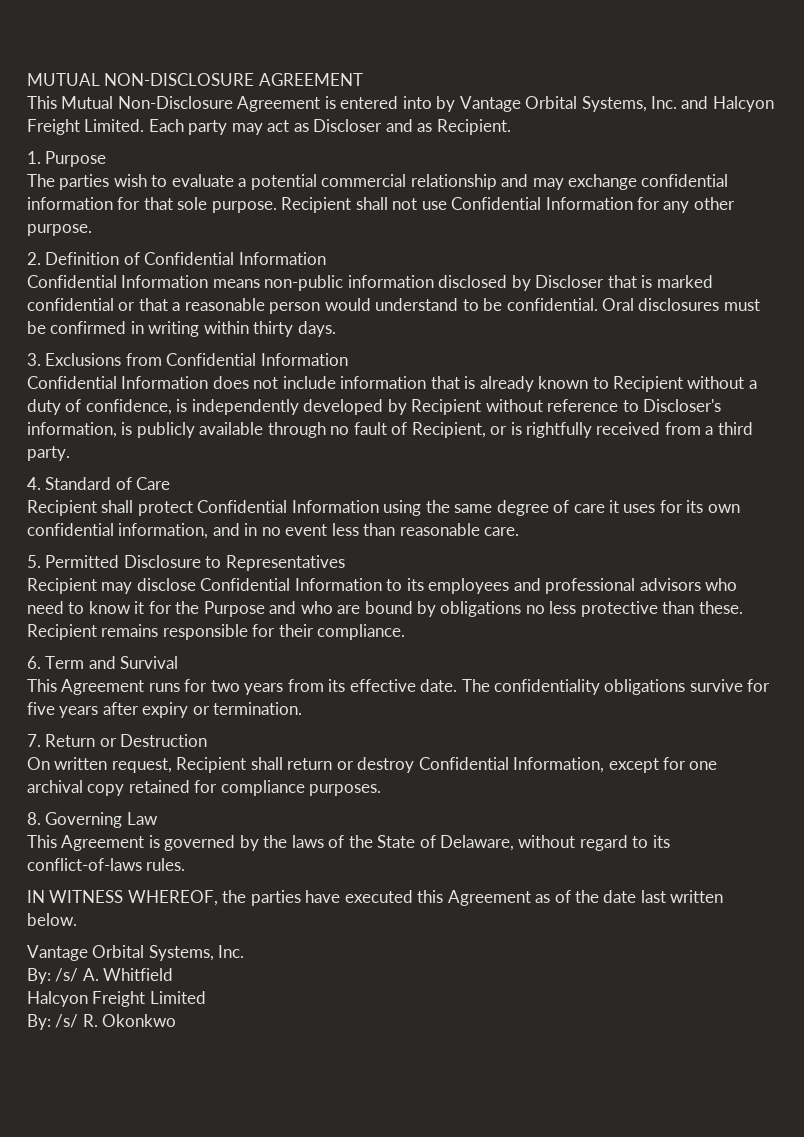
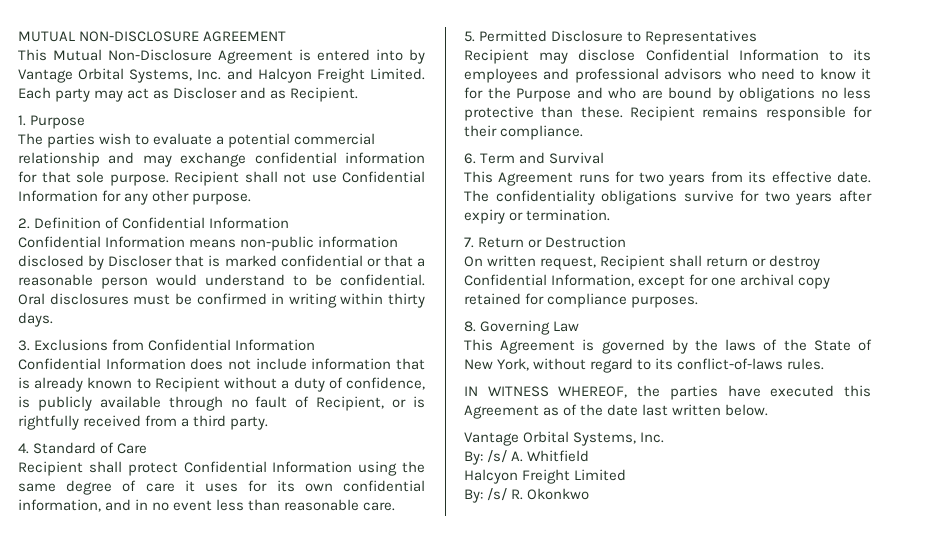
- Confidential Information does not include information that is already known to Recipient without a duty of confidence, is independently developed by Recipient without reference to Discloser's information, is publicly available through no fault of Recipient, or is rightfully received from a third party.
+ Confidential Information does not include information that is already known to Recipient without a duty of confidence, is publicly available through no fault of Recipient, or is rightfully received from a third party.
- The confidentiality obligations survive for five years after expiry or termination.
+ The confidentiality obligations survive for two years after expiry or termination.
- This Agreement is governed by the laws of the State of Delaware, without regard to its conflict-of-laws rules.
+ This Agreement is governed by the laws of the State of New York, without regard to its conflict-of-laws rules.

